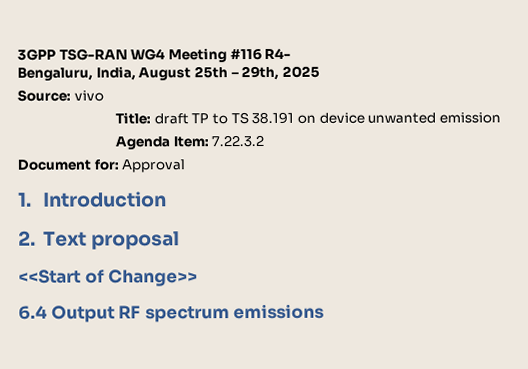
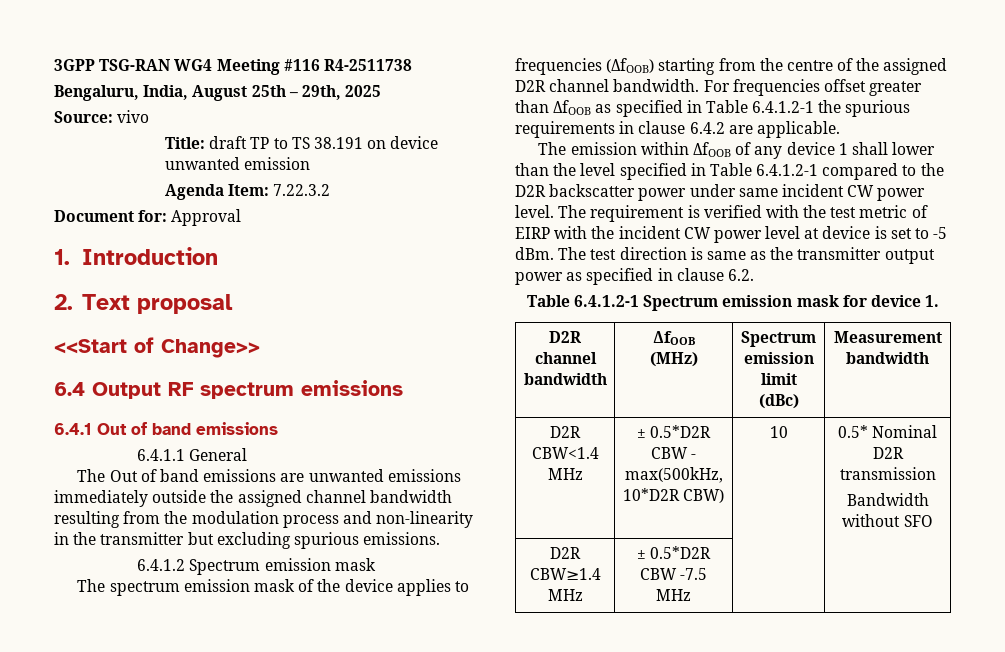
- 3GPP TSG-RAN WG4 Meeting #116 R4-
+ 3GPP TSG-RAN WG4 Meeting #116 R4-2511738
+ 6.4.1 Out of band emissions
+ 6.4.1.1 General
+ The Out of band emissions are unwanted emissions immediately outside the assigned channel bandwidth resulting from the modulation process and non-linearity in the transmitter but excluding spurious emissions.
+ 6.4.1.2 Spectrum emission mask
+ The spectrum emission mask of the device applies to frequencies (ΔfOOB) starting from the centre of the assigned D2R channel bandwidth. For frequencies offset greater than ΔfOOB as specified in Table 6.4.1.2-1 the spurious requirements in clause 6.4.2 are applicable.
+ The emission within ΔfOOB of any device 1 shall lower than the level specified in Table 6.4.1.2-1 compared to the D2R backscatter power under same incident CW power level. The requirement is verified with the test metric of EIRP with the incident CW power level at device is set to -5 dBm. The test direction is same as the transmitter output power as specified in clause 6.2.
+ Table 6.4.1.2-1 Spectrum emission mask for device 1.
+ D2R channel bandwidth | ΔfOOB
+ (MHz) | Spectrum emission limit (dBc) | Measurement bandwidth
+ D2R CBW<1.4 MHz | ± 0.5*D2R CBW - max(500kHz, 10*D2R CBW) | 10 | 0.5* Nominal D2R transmission
+ Bandwidth without SFO
+ D2R CBW≥1.4 MHz | ± 0.5*D2R CBW -7.5 MHz | |

